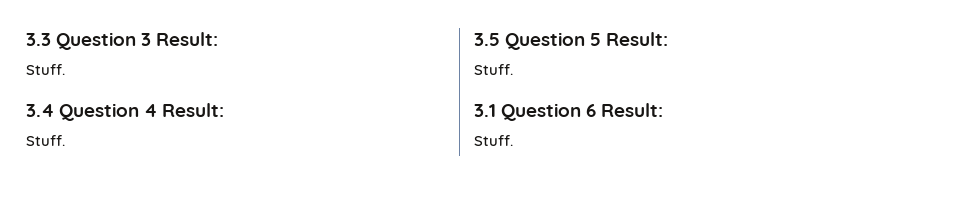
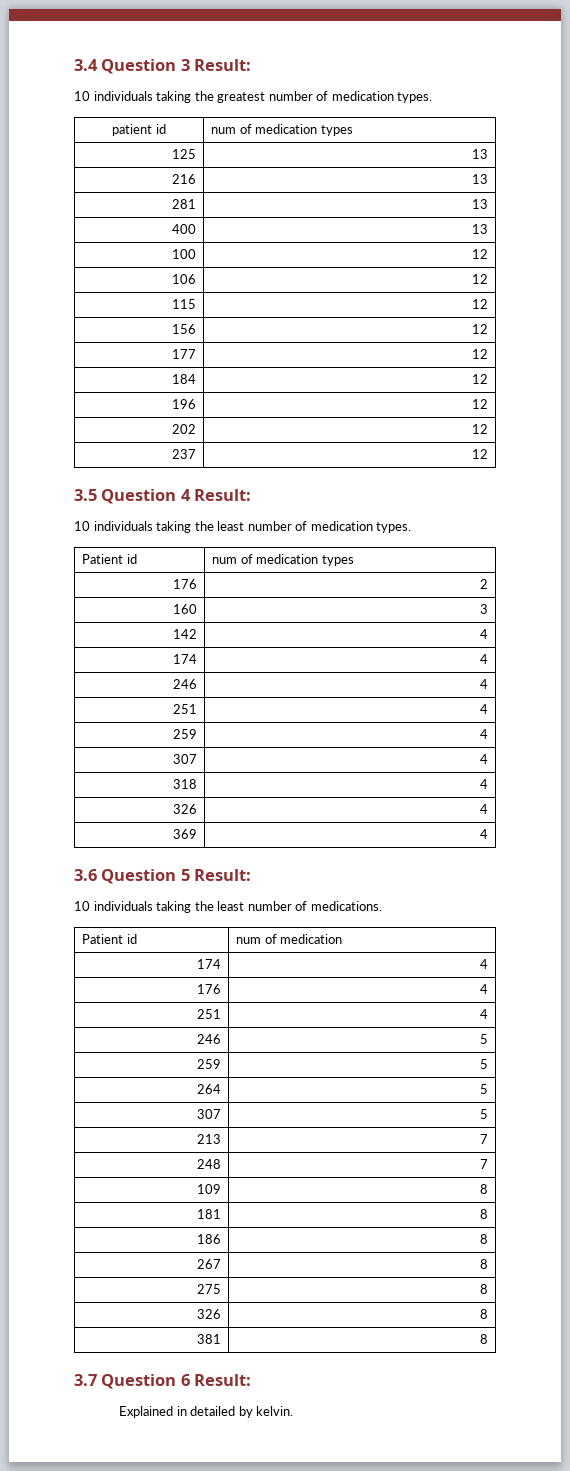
- 3.3 Question 3 Result:
- Stuff.
- 3.4 Question 4 Result:
- Stuff.
- 3.5 Question 5 Result:
- Stuff.
- 3.1 Question 6 Result:
- Stuff.
+ 3.4 Question 3 Result:
+ 10 individuals taking the greatest number of medication types.
+ patient id | num of medication types
+ 125 | 13
+ 216 | 13
+ 281 | 13
+ 400 | 13
+ 100 | 12
+ 106 | 12
+ 115 | 12
+ 156 | 12
+ 177 | 12
+ 184 | 12
+ 196 | 12
+ 202 | 12
+ 237 | 12
+ 3.5 Question 4 Result:
+ 10 individuals taking the least number of medication types.
+ Patient id | num of medication types
+ 176 | 2
+ 160 | 3
+ 142 | 4
+ 174 | 4
+ 246 | 4
+ 251 | 4
+ 259 | 4
+ 307 | 4
+ 318 | 4
+ 326 | 4
+ 369 | 4
+ 3.6 Question 5 Result:
+ 10 individuals taking the least number of medications.
+ Patient id | num of medication
+ 174 | 4
+ 176 | 4
+ 251 | 4
+ 246 | 5
+ 259 | 5
+ 264 | 5
+ 307 | 5
+ 213 | 7
+ 248 | 7
+ 109 | 8
+ 181 | 8
+ 186 | 8
+ 267 | 8
+ 275 | 8
+ 326 | 8
+ 381 | 8
+ 3.7 Question 6 Result:
+ Explained in detailed by kelvin.

